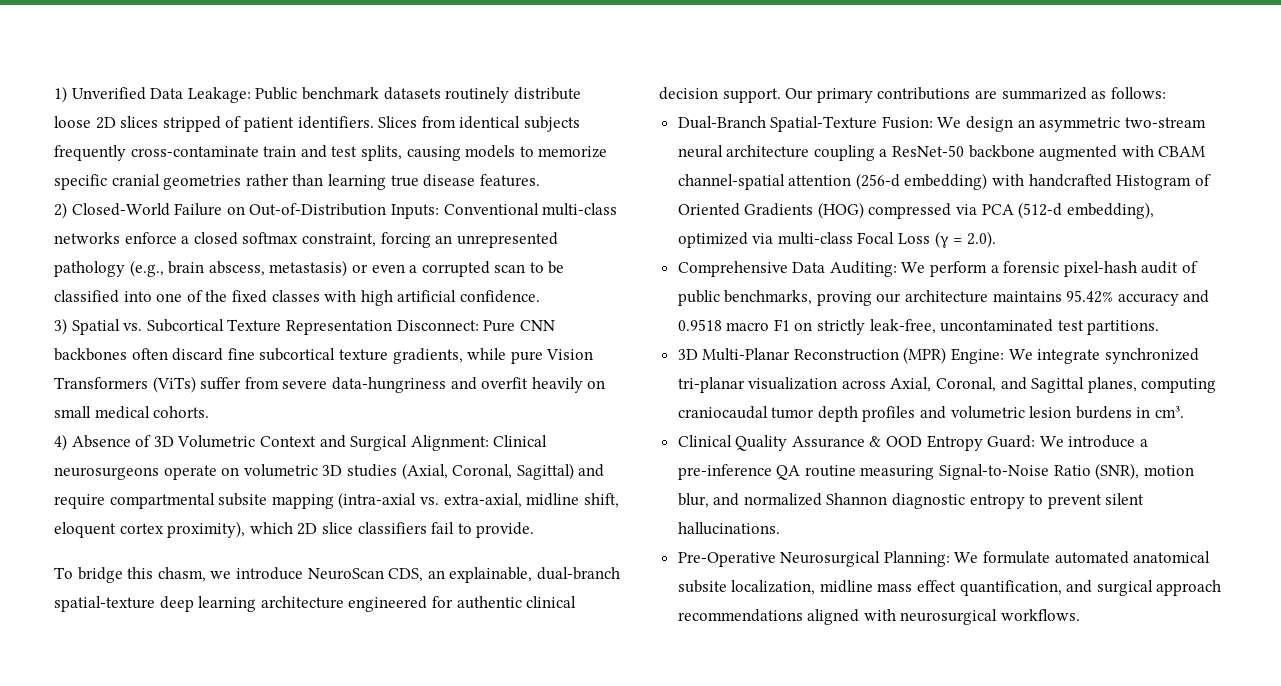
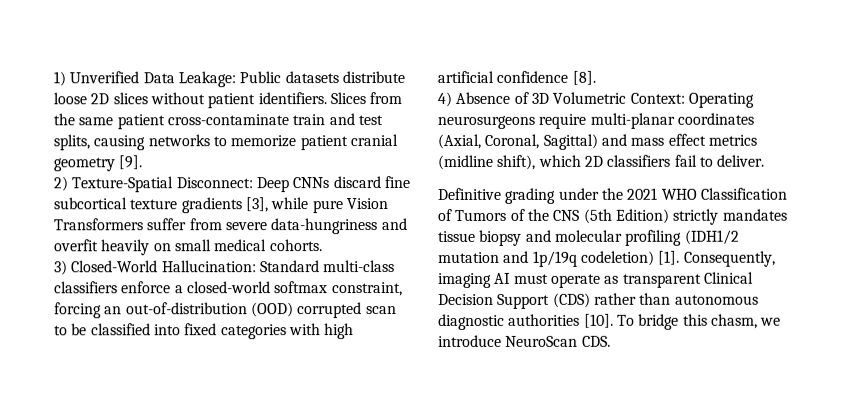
- 1) Unverified Data Leakage: Public benchmark datasets routinely distribute loose 2D slices stripped of patient identifiers.
+ 1) Unverified Data Leakage: Public datasets distribute loose 2D slices without patient identifiers.
- Slices from identical subjects frequently cross-contaminate train and test splits, causing models to memorize specific cranial geometries rather than learning true disease features.
- 2) Closed-World Failure on Out-of-Distribution Inputs: Conventional multi-class networks enforce a closed softmax constraint, forcing an unrepresented pathology (e.g., brain abscess, metastasis) or even a corrupted scan to be classified into one of the fixed classes with high artificial confidence.
- 3) Spatial vs. Subcortical Texture Representation Disconnect: Pure CNN backbones often discard fine subcortical texture gradients, while pure Vision Transformers (ViTs) suffer from severe data-hungriness and overfit heavily on small medical cohorts.
+ Slices from the same patient cross-contaminate train and test splits, causing networks to memorize patient cranial geometry [9].
+ 2) Texture-Spatial Disconnect: Deep CNNs discard fine subcortical texture gradients [3], while pure Vision Transformers suffer from severe data-hungriness and overfit heavily on small medical cohorts.
+ 3) Closed-World Hallucination: Standard multi-class classifiers enforce a closed-world softmax constraint, forcing an out-of-distribution (OOD) corrupted scan to be classified into fixed categories with high artificial confidence [8].
- 4) Absence of 3D Volumetric Context and Surgical Alignment: Clinical neurosurgeons operate on volumetric 3D studies (Axial, Coronal, Sagittal) and require compartmental subsite mapping (intra-axial vs. extra-axial, midline shift, eloquent cortex proximity), which 2D slice classifiers fail to provide.
- To bridge this chasm, we introduce NeuroScan CDS, an explainable, dual-branch spatial-texture deep learning architecture engineered for authentic clinical decision support. Our primary contributions are summarized as follows:
- Dual-Branch Spatial-Texture Fusion: We design an asymmetric two-stream neural architecture coupling a ResNet-50 backbone augmented with CBAM channel-spatial attention (256-d embedding) with handcrafted Histogram of Oriented Gradients (HOG) compressed via PCA (512-d embedding), optimized via multi-class Focal Loss (γ = 2.0).
- Comprehensive Data Auditing: We perform a forensic pixel-hash audit of public benchmarks, proving our architecture maintains 95.42% accuracy and 0.9518 macro F1 on strictly leak-free, uncontaminated test partitions.
- 3D Multi-Planar Reconstruction (MPR) Engine: We integrate synchronized tri-planar visualization across Axial, Coronal, and Sagittal planes, computing craniocaudal tumor depth profiles and volumetric lesion burdens in cm³.
- Clinical Quality Assurance & OOD Entropy Guard: We introduce a pre-inference QA routine measuring Signal-to-Noise Ratio (SNR), motion blur, and normalized Shannon diagnostic entropy to prevent silent hallucinations.
- Pre-Operative Neurosurgical Planning: We formulate automated anatomical subsite localization, midline mass effect quantification, and surgical approach recommendations aligned with neurosurgical workflows.
+ 4) Absence of 3D Volumetric Context: Operating neurosurgeons require multi-planar coordinates (Axial, Coronal, Sagittal) and mass effect metrics (midline shift), which 2D classifiers fail to deliver.
+ Definitive grading under the 2021 WHO Classification of Tumors of the CNS (5th Edition) strictly mandates tissue biopsy and molecular profiling (IDH1/2 mutation and 1p/19q codeletion) [1]. Consequently, imaging AI must operate as transparent Clinical Decision Support (CDS) rather than autonomous diagnostic authorities [10]. To bridge this chasm, we introduce NeuroScan CDS.

